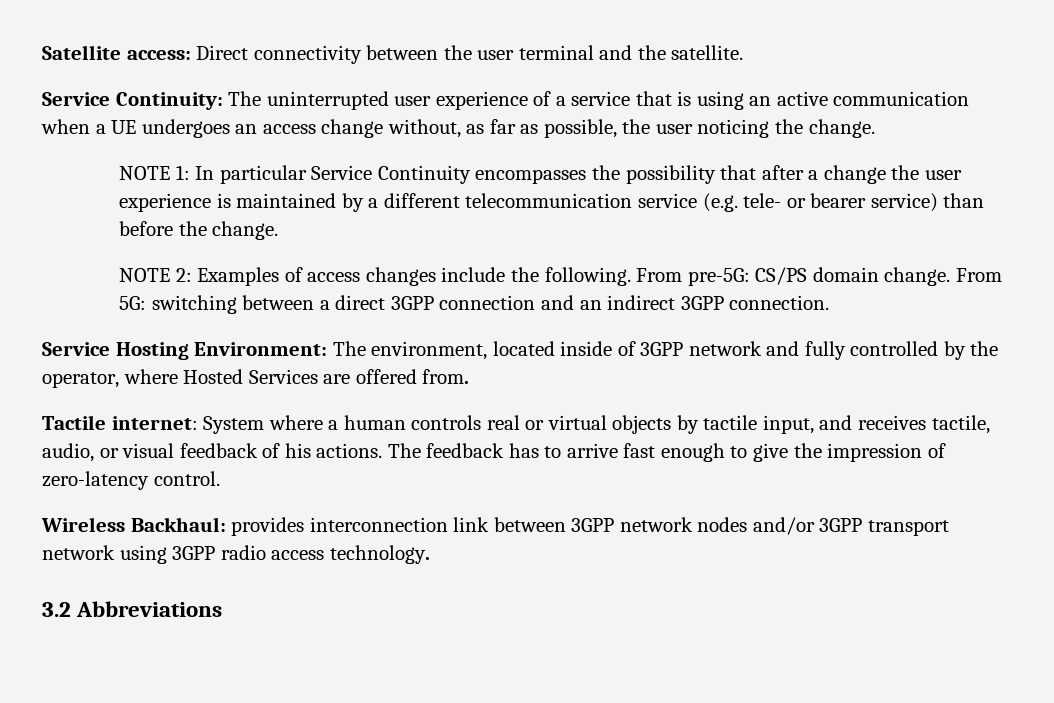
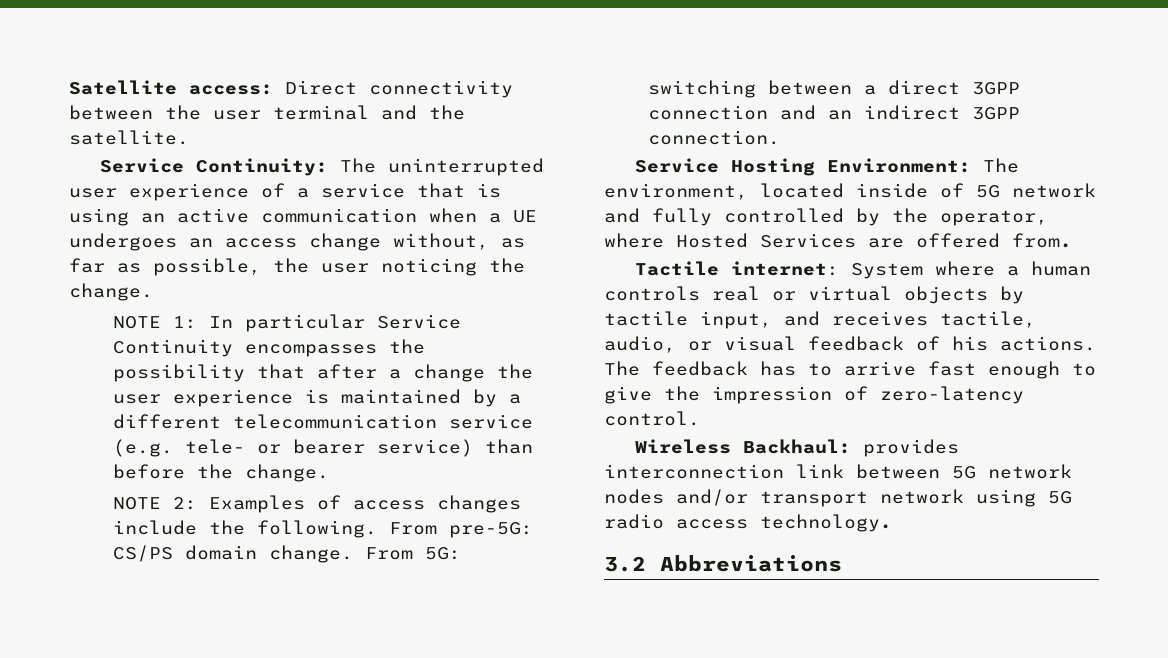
- Service Hosting Environment: The environment, located inside of 3GPP network and fully controlled by the operator, where Hosted Services are offered from.
+ Service Hosting Environment: The environment, located inside of 5G network and fully controlled by the operator, where Hosted Services are offered from.
- Wireless Backhaul: provides interconnection link between 3GPP network nodes and/or 3GPP transport network using 3GPP radio access technology.
+ Wireless Backhaul: provides interconnection link between 5G network nodes and/or transport network using 5G radio access technology.

